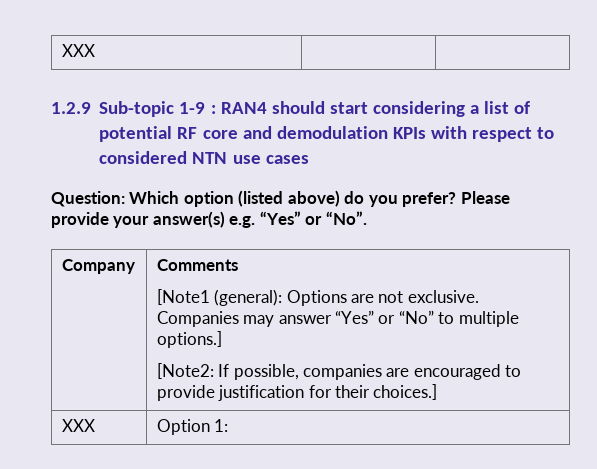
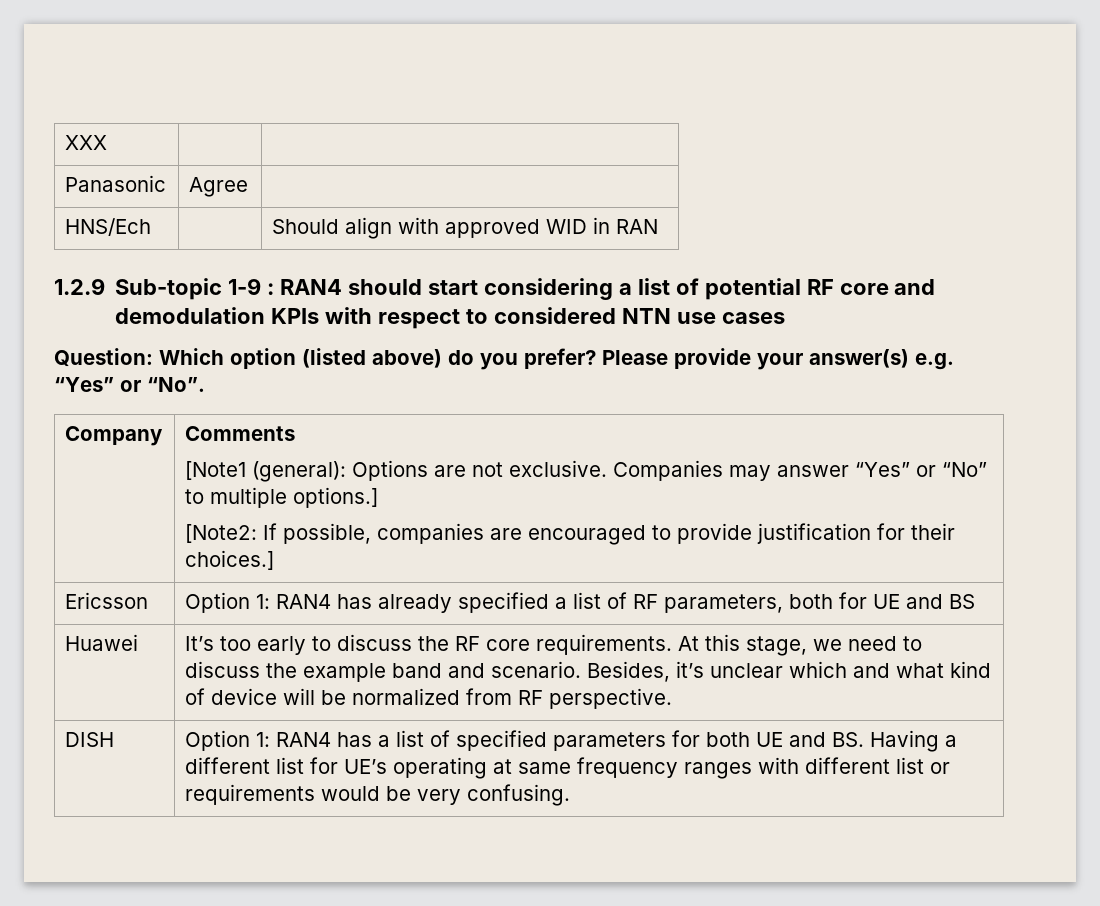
+ Panasonic | Agree |
+ HNS/Ech | | Should align with approved WID in RAN
- XXX | Option 1:
+ Ericsson | Option 1: RAN4 has already specified a list of RF parameters, both for UE and BS
+ Huawei | It’s too early to discuss the RF core requirements. At this stage, we need to discuss the example band and scenario. Besides, it’s unclear which and what kind of device will be normalized from RF perspective.
+ DISH | Option 1: RAN4 has a list of specified parameters for both UE and BS. Having a different list for UE’s operating at same frequency ranges with different list or requirements would be very confusing.

